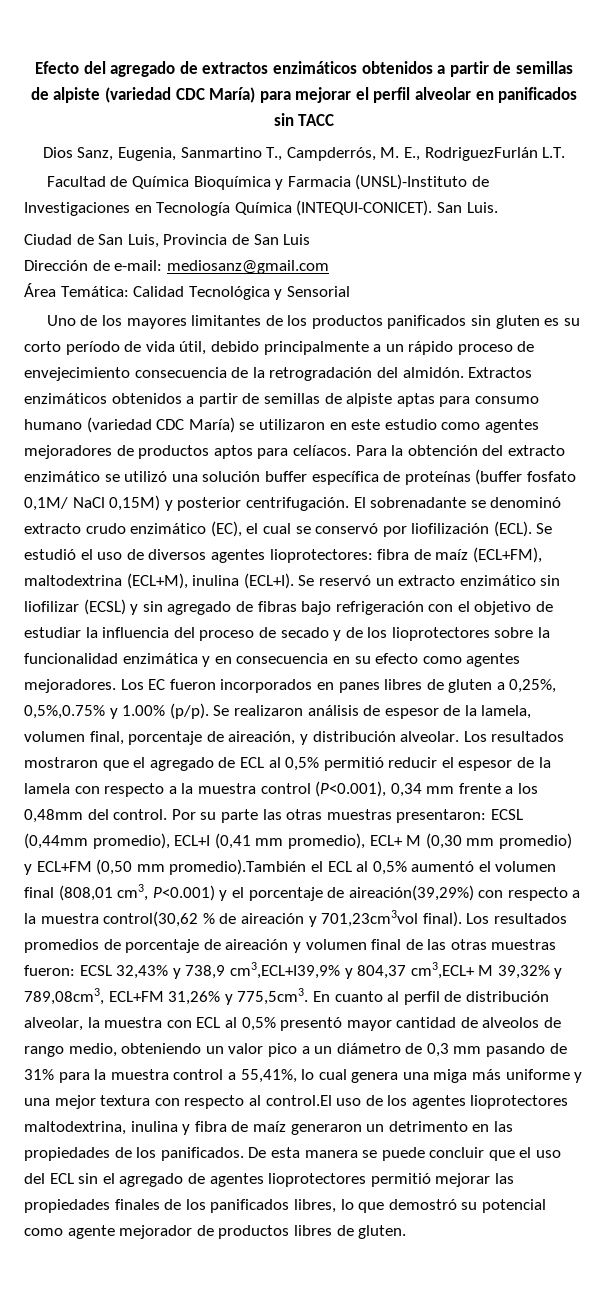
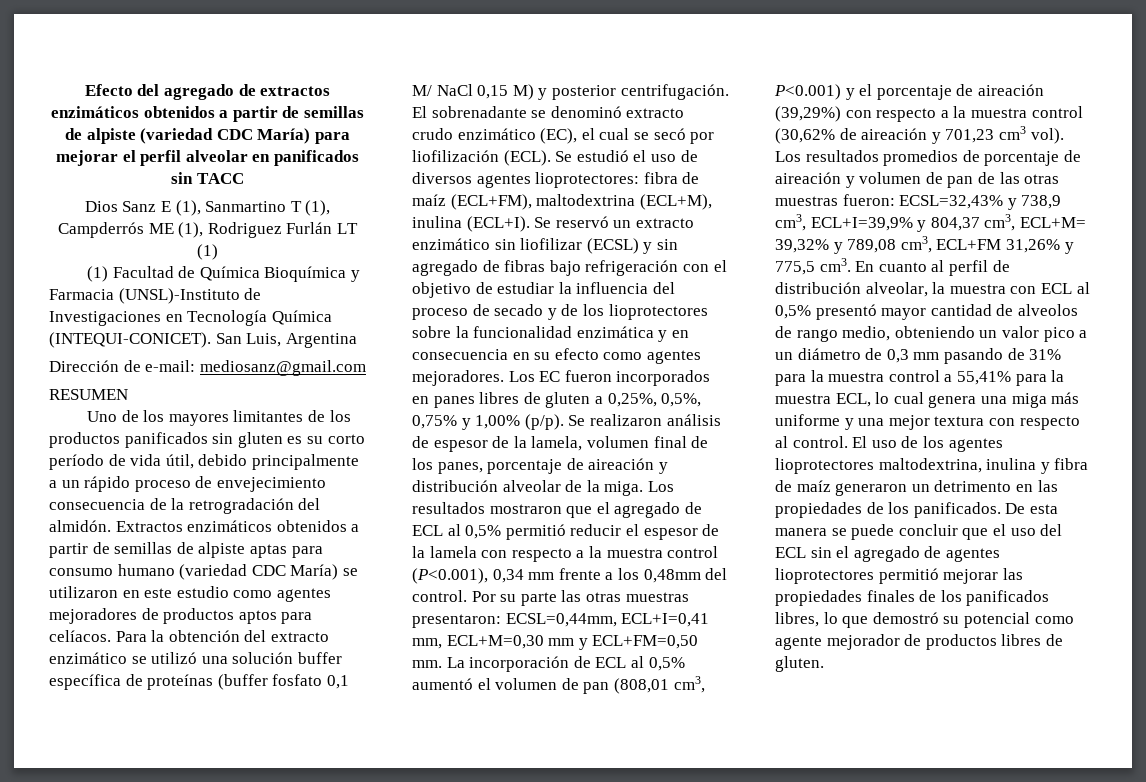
- Dios Sanz, Eugenia, Sanmartino T., Campderrós, M. E., RodriguezFurlán L.T.
- Facultad de Química Bioquímica y Farmacia (UNSL)-Instituto de Investigaciones en Tecnología Química (INTEQUI-CONICET).
+ Dios Sanz E (1), Sanmartino T (1), Campderrós ME (1), Rodriguez Furlán LT (1)
+ (1) Facultad de Química Bioquímica y Farmacia (UNSL)-Instituto de Investigaciones en Tecnología Química (INTEQUI-CONICET).
- San Luis.
- Ciudad de San Luis, Provincia de San Luis
+ San Luis, Argentina
  Dirección de e-mail: mediosanz@gmail.com
- Área Temática: Calidad Tecnológica y Sensorial
+ RESUMEN
- Para la obtención del extracto enzimático se utilizó una solución buffer específica de proteínas (buffer fosfato 0,1M/ NaCl 0,15M) y posterior centrifugación.
+ Para la obtención del extracto enzimático se utilizó una solución buffer específica de proteínas (buffer fosfato 0,1 M/ NaCl 0,15 M) y posterior centrifugación.
- El sobrenadante se denominó extracto crudo enzimático (EC), el cual se conservó por liofilización (ECL).
+ El sobrenadante se denominó extracto crudo enzimático (EC), el cual se secó por liofilización (ECL).
- Los EC fueron incorporados en panes libres de gluten a 0,25%, 0,5%,0.75% y 1.00% (p/p).
+ Los EC fueron incorporados en panes libres de gluten a 0,25%, 0,5%, 0,75% y 1,00% (p/p).
- Se realizaron análisis de espesor de la lamela, volumen final, porcentaje de aireación, y distribución alveolar.
+ Se realizaron análisis de espesor de la lamela, volumen final de los panes, porcentaje de aireación y distribución alveolar de la miga.
- Por su parte las otras muestras presentaron: ECSL (0,44mm promedio), ECL+I (0,41 mm promedio), ECL+ M (0,30 mm promedio) y ECL+FM (0,50 mm promedio).También el ECL al 0,5% aumentó el volumen final (808,01 cm3, P<0.001) y el porcentaje de aireación(39,29%) con respecto a la muestra control(30,62 % de aireación y 701,23cm3vol final).
+ Por su parte las otras muestras presentaron: ECSL=0,44mm, ECL+I=0,41 mm, ECL+M=0,30 mm y ECL+FM=0,50 mm. La incorporación de ECL al 0,5% aumentó el volumen de pan (808,01 cm3, P<0.001) y el porcentaje de aireación (39,29%) con respecto a la muestra control (30,62% de aireación y 701,23 cm3 vol).
- Los resultados promedios de porcentaje de aireación y volumen final de las otras muestras fueron: ECSL 32,43% y 738,9 cm3,ECL+I39,9% y 804,37 cm3,ECL+ M 39,32% y 789,08cm3, ECL+FM 31,26% y 775,5cm3.
+ Los resultados promedios de porcentaje de aireación y volumen de pan de las otras muestras fueron: ECSL=32,43% y 738,9 cm3, ECL+I=39,9% y 804,37 cm3, ECL+M= 39,32% y 789,08 cm3, ECL+FM 31,26% y 775,5 cm3.
- En cuanto al perfil de distribución alveolar, la muestra con ECL al 0,5% presentó mayor cantidad de alveolos de rango medio, obteniendo un valor pico a un diámetro de 0,3 mm pasando de 31% para la muestra control a 55,41%, lo cual genera una miga más uniforme y una mejor textura con respecto al control.El uso de los agentes lioprotectores maltodextrina, inulina y fibra de maíz generaron un detrimento en las propiedades de los panificados.
+ En cuanto al perfil de distribución alveolar, la muestra con ECL al 0,5% presentó mayor cantidad de alveolos de rango medio, obteniendo un valor pico a un diámetro de 0,3 mm pasando de 31% para la muestra control a 55,41% para la muestra ECL, lo cual genera una miga más uniforme y una mejor textura con respecto al control. El uso de los agentes lioprotectores maltodextrina, inulina y fibra de maíz generaron un detrimento en las propiedades de los panificados.

